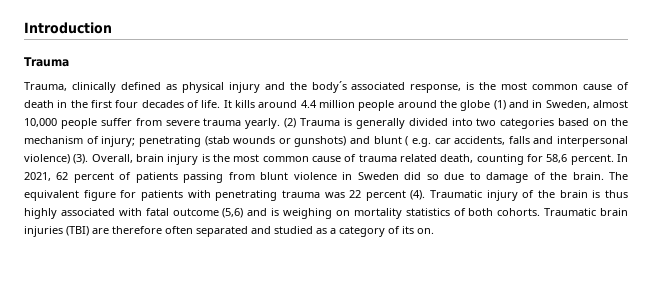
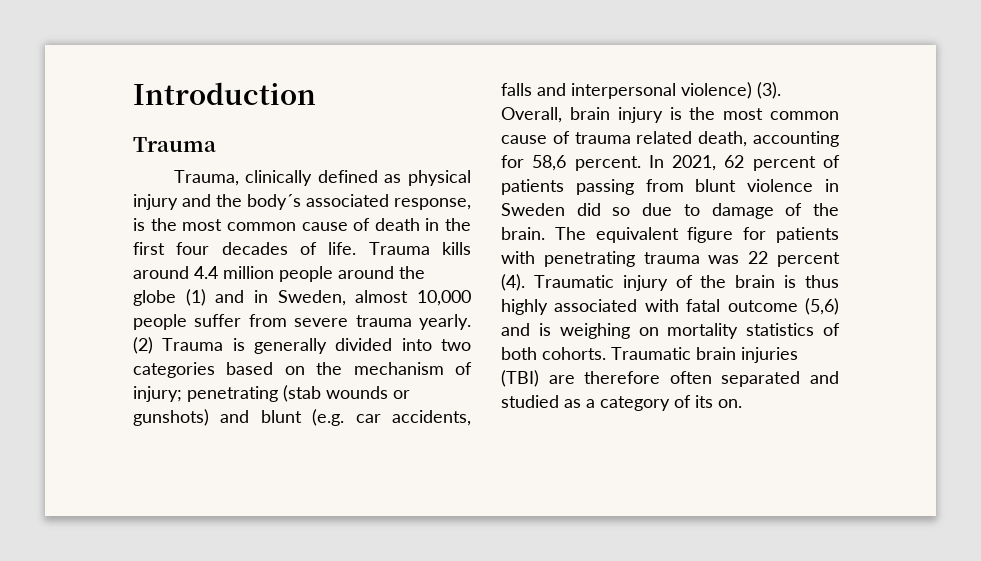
- It kills around 4.4 million people around the globe (1) and in Sweden, almost 10,000 people suffer from severe trauma yearly.
+ Trauma kills around 4.4 million people around the globe (1) and in Sweden, almost 10,000 people suffer from severe trauma yearly.
- (2) Trauma is generally divided into two categories based on the mechanism of injury; penetrating (stab wounds or gunshots) and blunt ( e.g. car accidents, falls and interpersonal violence) (3).
+ (2) Trauma is generally divided into two categories based on the mechanism of injury; penetrating (stab wounds or gunshots) and blunt (e.g. car accidents, falls and interpersonal violence) (3).
- Overall, brain injury is the most common cause of trauma related death, counting for 58,6 percent.
+ Overall, brain injury is the most common cause of trauma related death, accounting for 58,6 percent.

